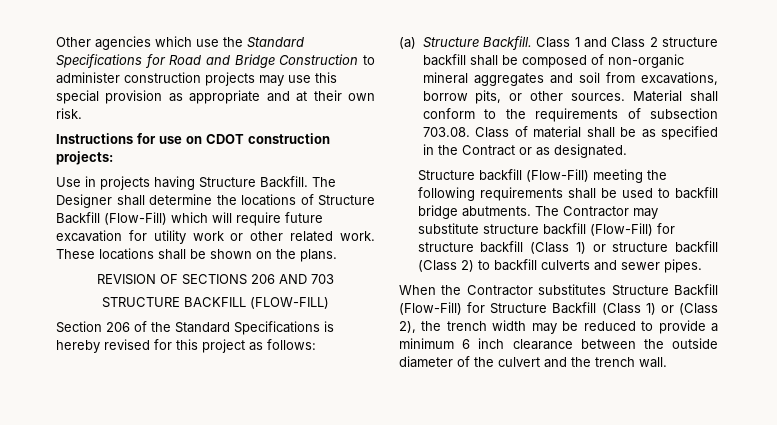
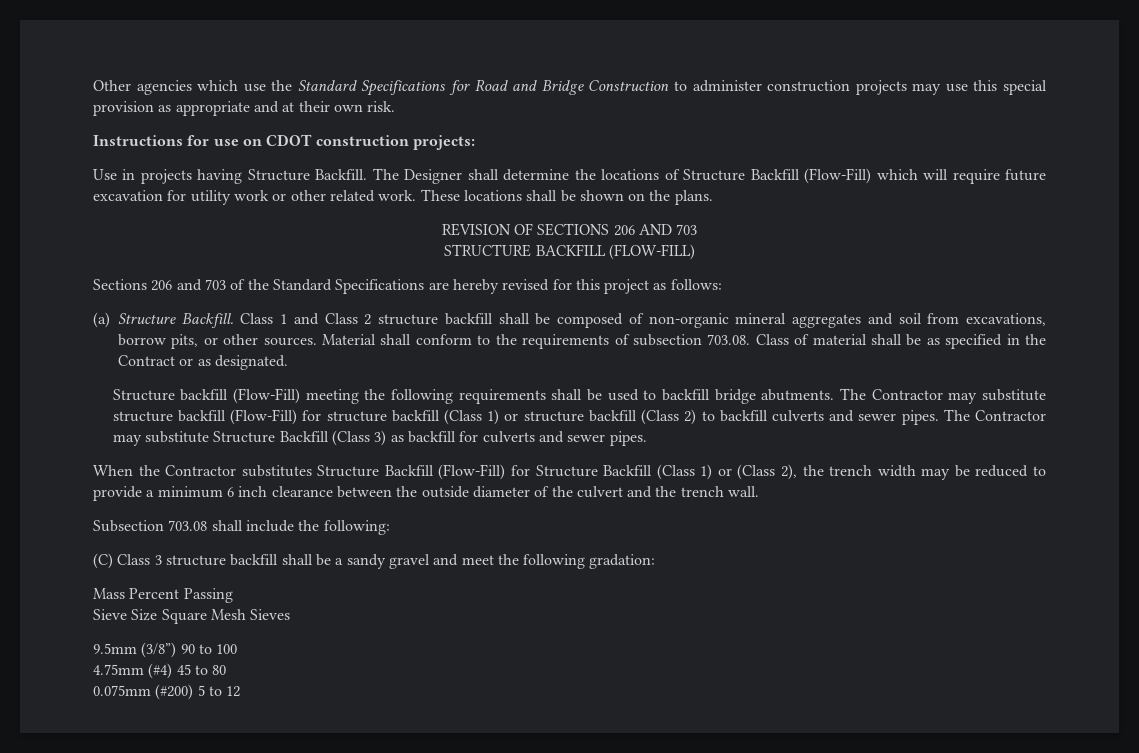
- Section 206 of the Standard Specifications is hereby revised for this project as follows:
+ Sections 206 and 703 of the Standard Specifications are hereby revised for this project as follows:
+ The Contractor may substitute Structure Backfill (Class 3) as backfill for culverts and sewer pipes.
+ Subsection 703.08 shall include the following:
+ (C) Class 3 structure backfill shall be a sandy gravel and meet the following gradation:
+ Mass Percent Passing
+ Sieve Size Square Mesh Sieves
+ 9.5mm (3/8”) 90 to 100
+ 4.75mm (#4) 45 to 80
+ 0.075mm (#200) 5 to 12

